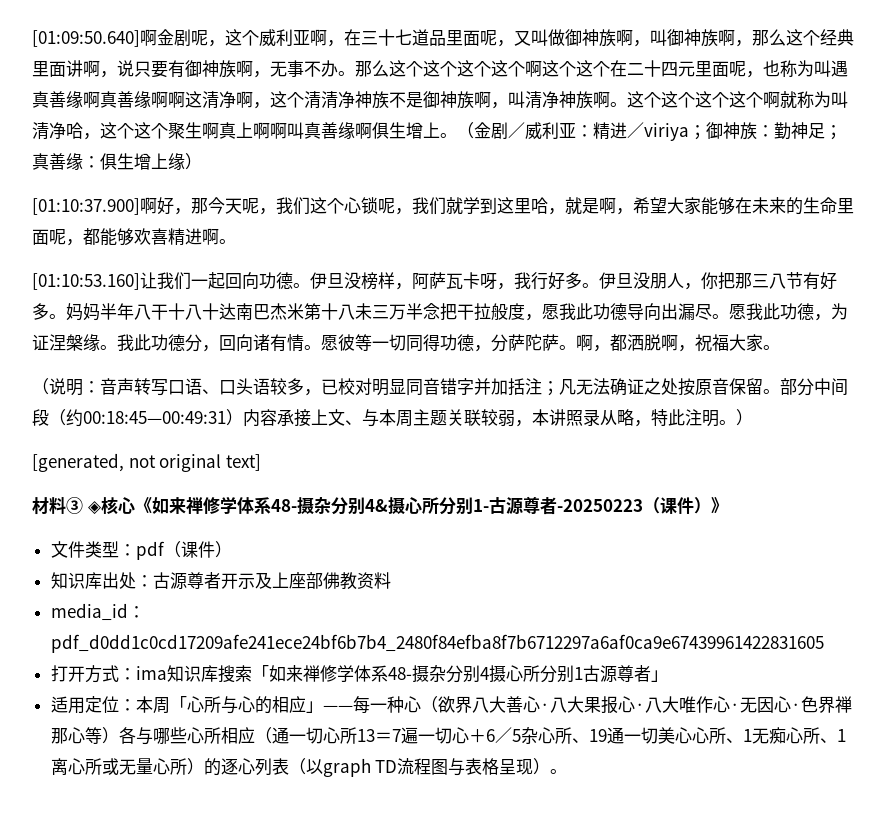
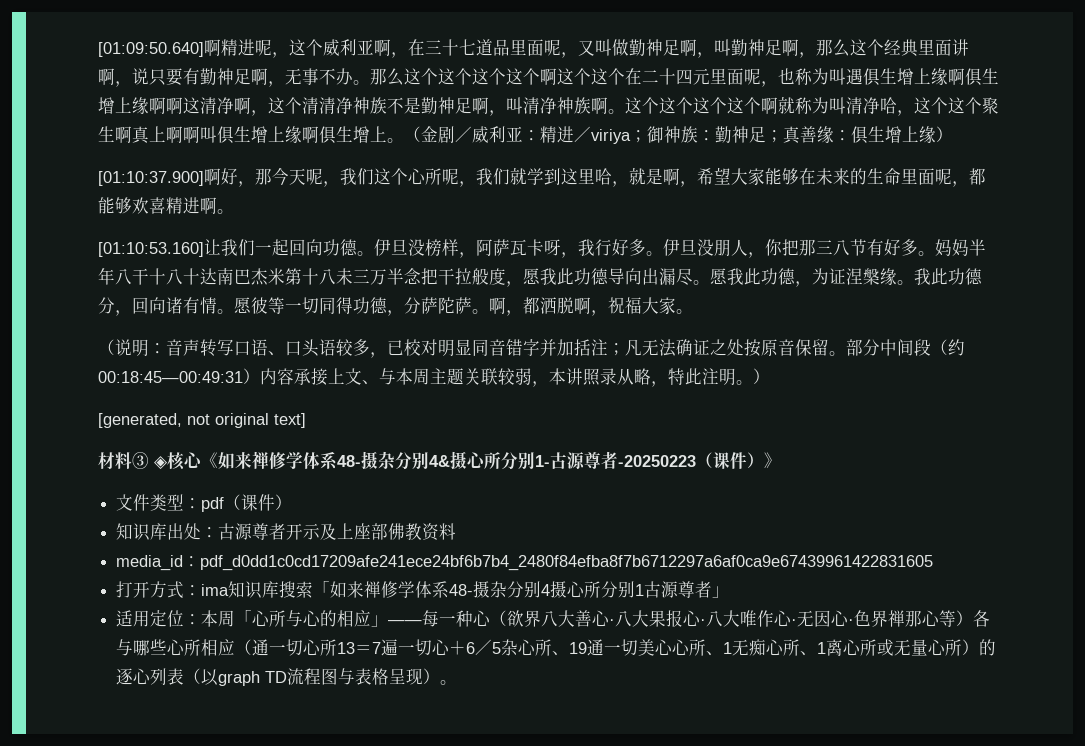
- [01:09:50.640]啊金剧呢，这个威利亚啊，在三十七道品里面呢，又叫做御神族啊，叫御神族啊，那么这个经典里面讲啊，说只要有御神族啊，无事不办。
+ [01:09:50.640]啊精进呢，这个威利亚啊，在三十七道品里面呢，又叫做勤神足啊，叫勤神足啊，那么这个经典里面讲啊，说只要有勤神足啊，无事不办。
- 那么这个这个这个这个啊这个这个在二十四元里面呢，也称为叫遇真善缘啊真善缘啊啊这清净啊，这个清清净神族不是御神族啊，叫清净神族啊。
+ 那么这个这个这个这个啊这个这个在二十四元里面呢，也称为叫遇俱生增上缘啊俱生增上缘啊啊这清净啊，这个清清净神族不是勤神足啊，叫清净神族啊。
- 这个这个这个这个啊就称为叫清净哈，这个这个聚生啊真上啊啊叫真善缘啊俱生增上。
+ 这个这个这个这个啊就称为叫清净哈，这个这个聚生啊真上啊啊叫俱生增上缘啊俱生增上。
- [01:10:37.900]啊好，那今天呢，我们这个心锁呢，我们就学到这里哈，就是啊，希望大家能够在未来的生命里面呢，都能够欢喜精进啊。
+ [01:10:37.900]啊好，那今天呢，我们这个心所呢，我们就学到这里哈，就是啊，希望大家能够在未来的生命里面呢，都能够欢喜精进啊。

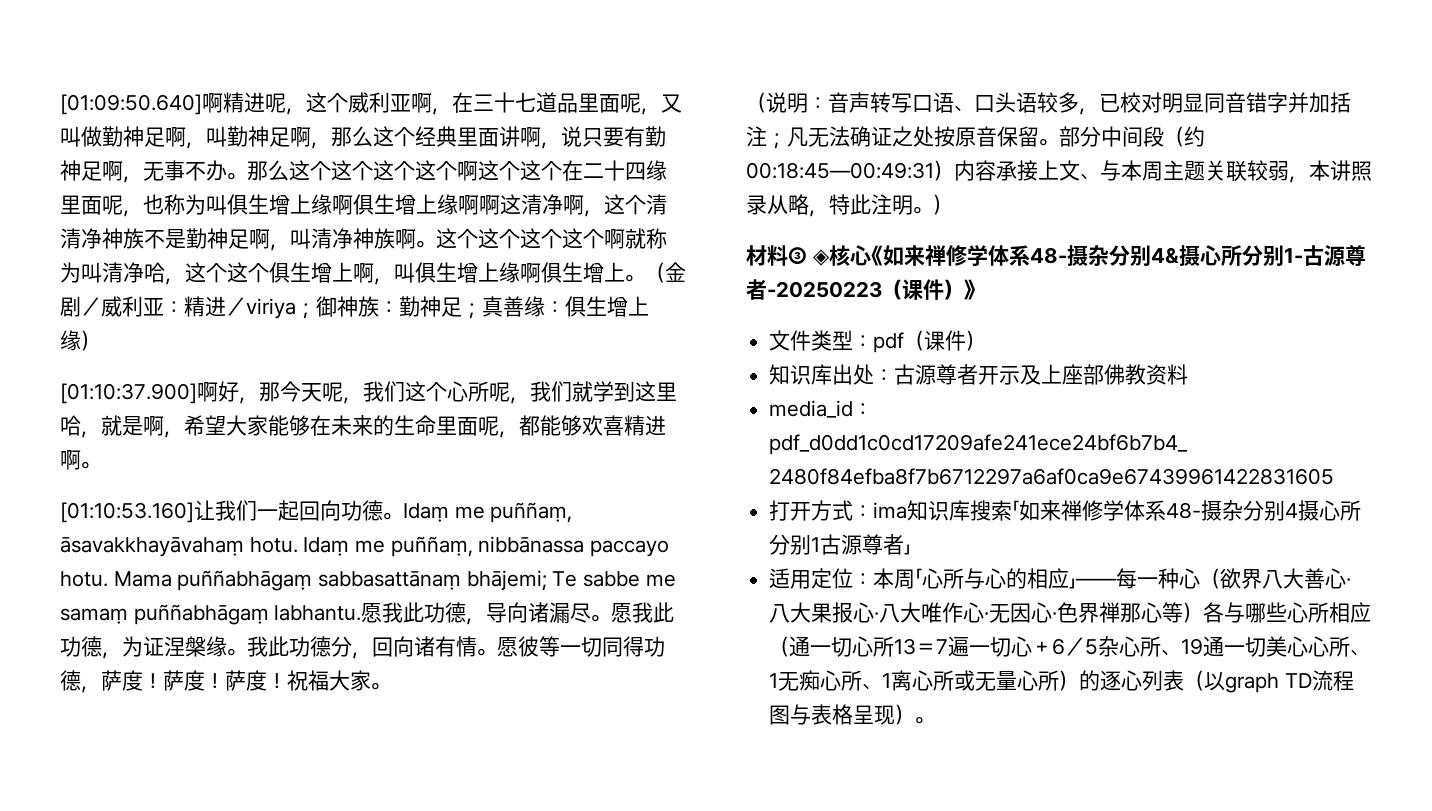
- 那么这个这个这个这个啊这个这个在二十四元里面呢，也称为叫遇俱生增上缘啊俱生增上缘啊啊这清净啊，这个清清净神族不是勤神足啊，叫清净神族啊。
+ 那么这个这个这个这个啊这个这个在二十四缘里面呢，也称为叫俱生增上缘啊俱生增上缘啊啊这清净啊，这个清清净神族不是勤神足啊，叫清净神族啊。
- 这个这个这个这个啊就称为叫清净哈，这个这个聚生啊真上啊啊叫俱生增上缘啊俱生增上。
+ 这个这个这个这个啊就称为叫清净哈，这个这个俱生增上啊，叫俱生增上缘啊俱生增上。
- 伊旦没榜样，阿萨瓦卡呀，我行好多。伊旦没朋人，你把那三八节有好多。妈妈半年八干十八十达南巴杰米第十八未三万半念把干拉般度，愿我此功德导向出漏尽。
+ Idaṃ me puññaṃ, āsavakkhayāvahaṃ hotu. Idaṃ me puññaṃ, nibbānassa paccayo hotu. Mama puññabhāgaṃ sabbasattānaṃ bhājemi; Te sabbe me samaṃ puññabhāgaṃ labhantu.愿我此功德，导向诸漏尽。
- 愿彼等一切同得功德，分萨陀萨。啊，都洒脱啊，祝福大家。
+ 愿彼等一切同得功德，萨度！萨度！萨度！祝福大家。
- [generated, not original text]

